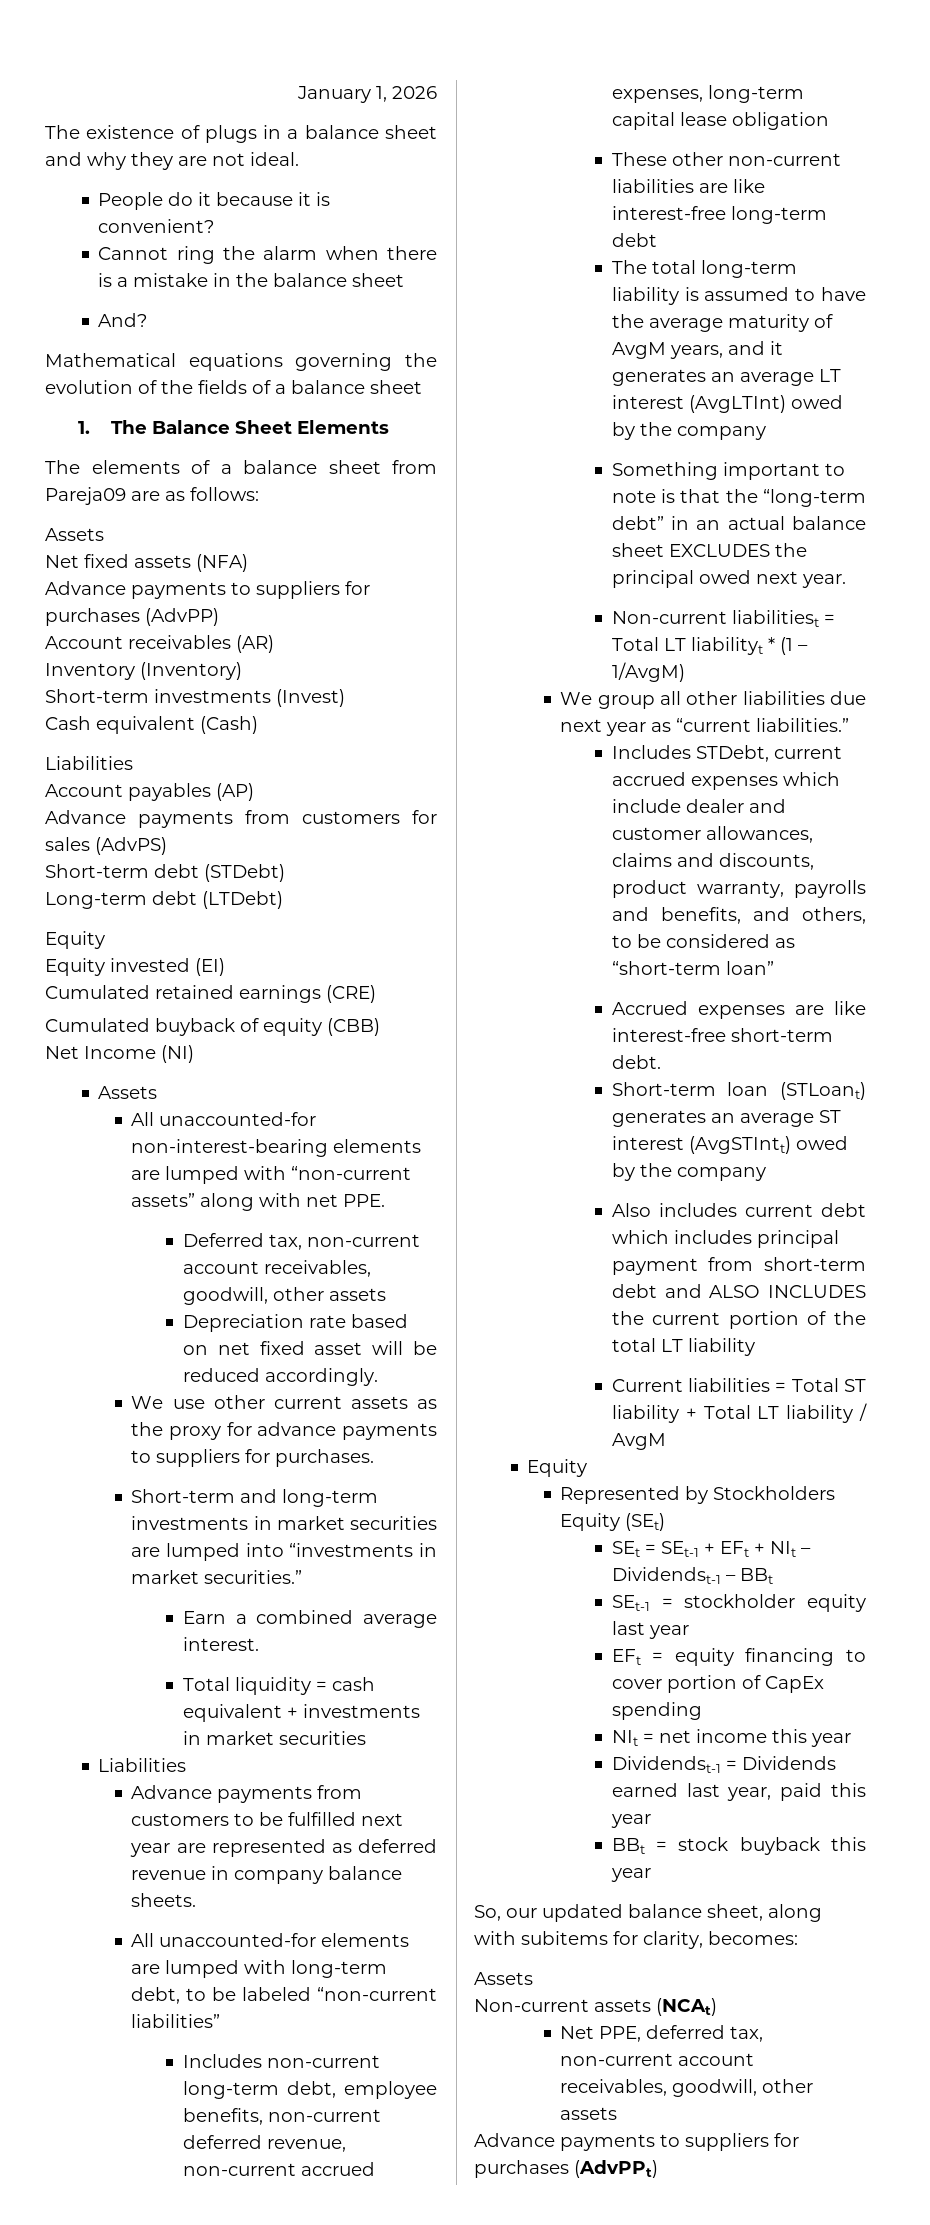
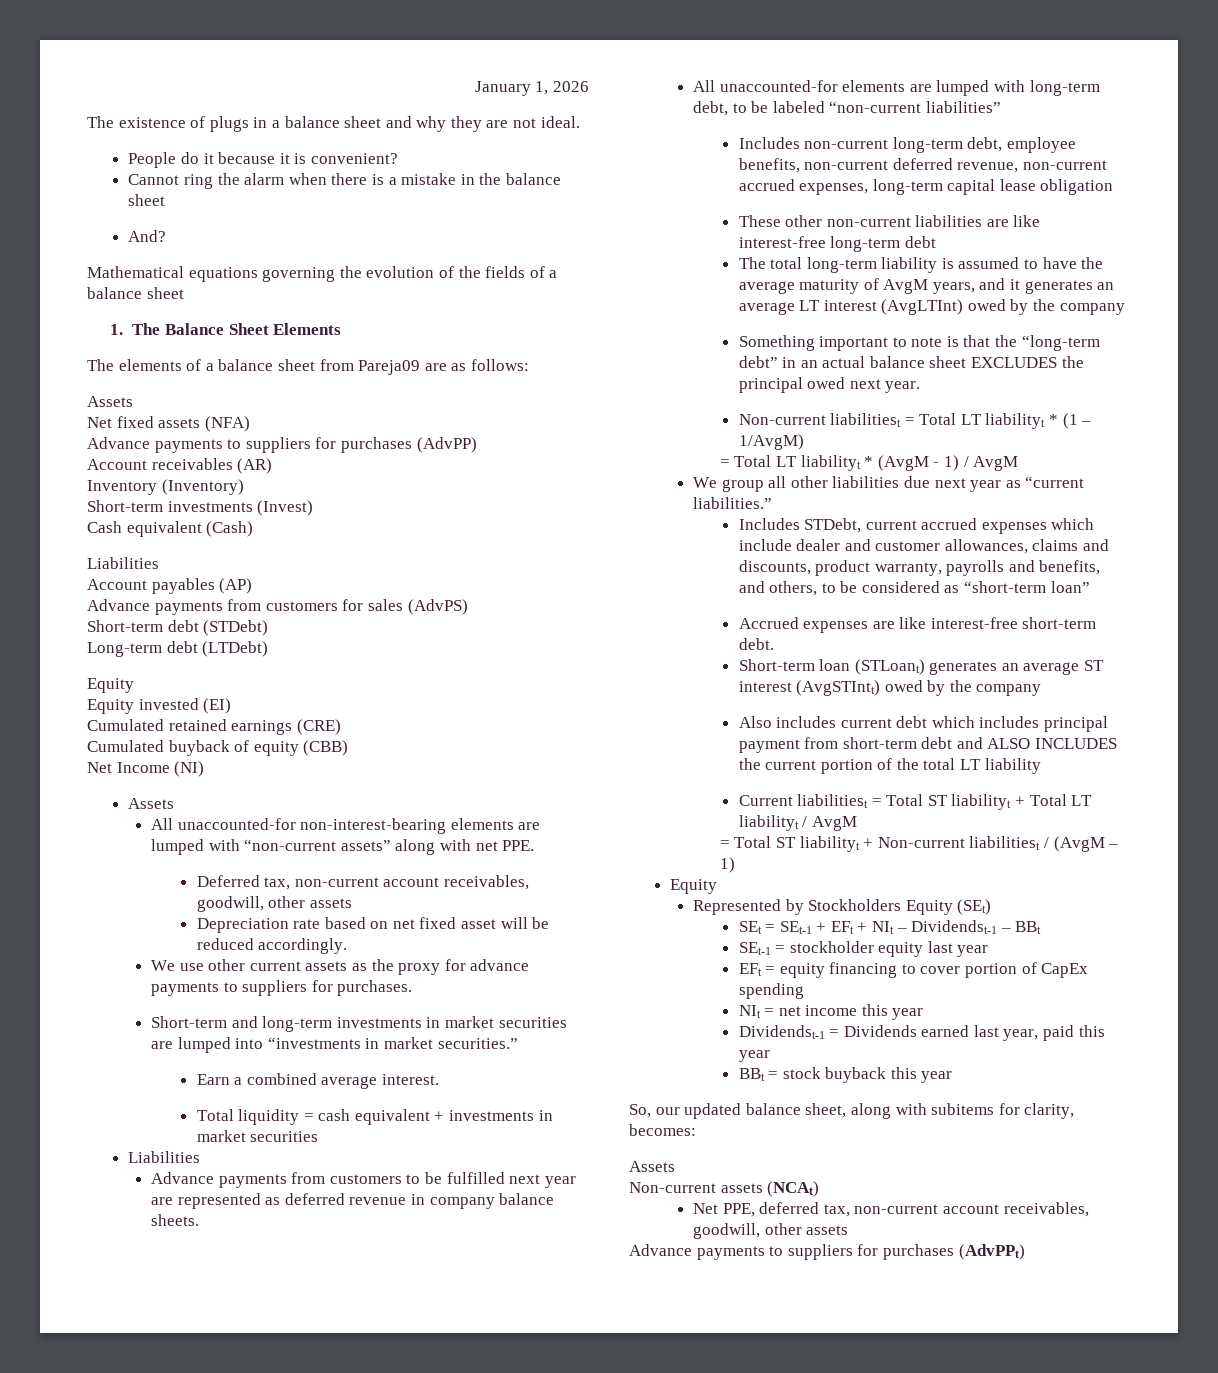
+ = Total LT liabilityt * (AvgM - 1) / AvgM
- Current liabilities = Total ST liability + Total LT liability / AvgM
+ Current liabilitiest = Total ST liabilityt + Total LT liabilityt / AvgM
+ = Total ST liabilityt + Non-current liabilitiest / (AvgM – 1)

